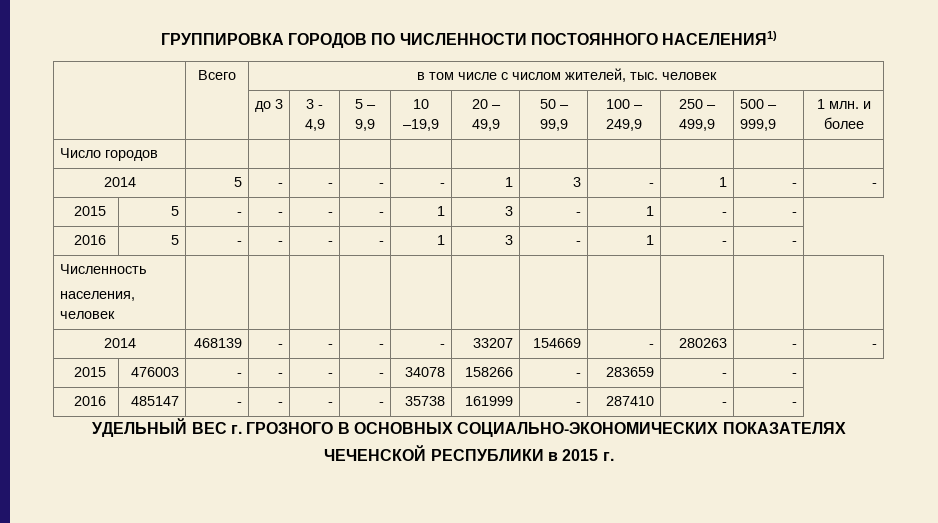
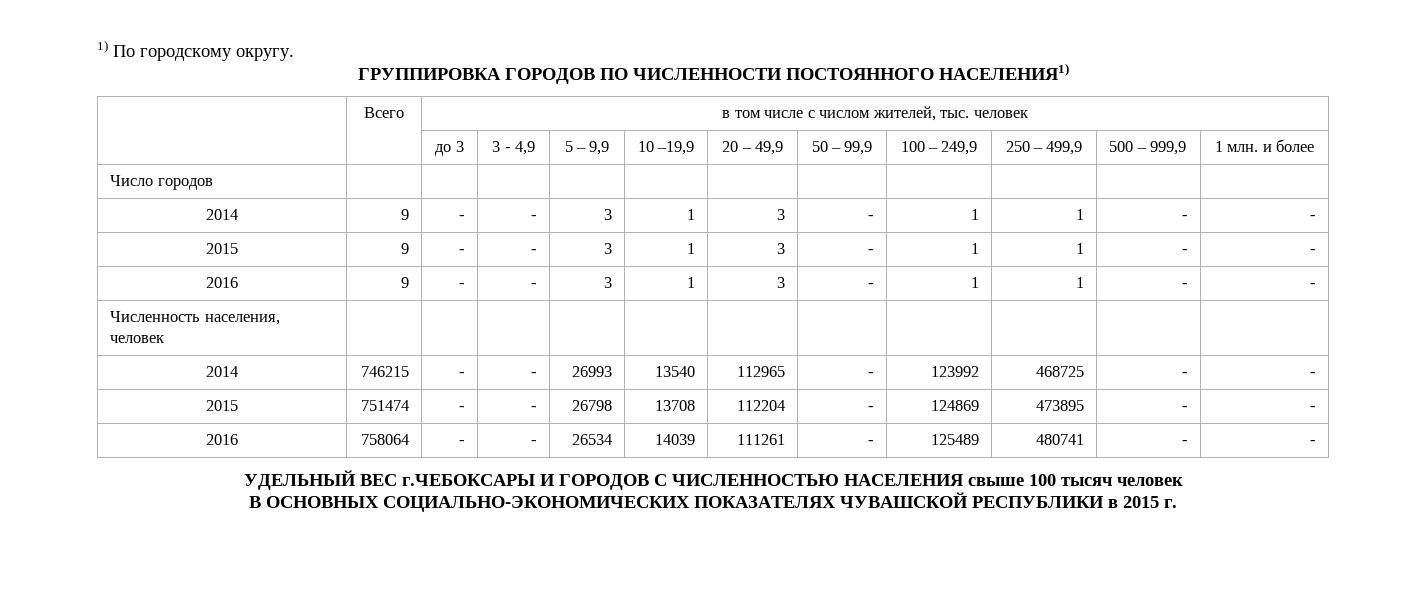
+ 1) По городскому округу.
- 2014 | 5 | - | - | - | - | 1 | 3 | - | 1 | - | -
- 2015 | 5 | - | - | - | - | 1 | 3 | - | 1 | - | -
- 2016 | 5 | - | - | - | - | 1 | 3 | - | 1 | - | -
+ 2014 | 9 | - | - | 3 | 1 | 3 | - | 1 | 1 | - | -
+ 2015 | 9 | - | - | 3 | 1 | 3 | - | 1 | 1 | - | -
+ 2016 | 9 | - | - | 3 | 1 | 3 | - | 1 | 1 | - | -
- Численность
- населения, человек | | | | | | | | | | |
+ Численность населения, человек | | | | | | | | | | |
- 2014 | 468139 | - | - | - | - | 33207 | 154669 | - | 280263 | - | -
- 2015 | 476003 | - | - | - | - | 34078 | 158266 | - | 283659 | - | -
- 2016 | 485147 | - | - | - | - | 35738 | 161999 | - | 287410 | - | -
- УДЕЛЬНЫЙ ВЕС г. ГРОЗНОГО В ОСНОВНЫХ СОЦИАЛЬНО-ЭКОНОМИЧЕСКИХ ПОКАЗАТЕЛЯХ
- ЧЕЧЕНСКОЙ РЕСПУБЛИКИ в 2015 г.
+ 2014 | 746215 | - | - | 26993 | 13540 | 112965 | - | 123992 | 468725 | - | -
+ 2015 | 751474 | - | - | 26798 | 13708 | 112204 | - | 124869 | 473895 | - | -
+ 2016 | 758064 | - | - | 26534 | 14039 | 111261 | - | 125489 | 480741 | - | -
+ УДЕЛЬНЫЙ ВЕС г.ЧЕБОКСАРЫ И ГОРОДОВ С ЧИСЛЕННОСТЬЮ НАСЕЛЕНИЯ свыше 100 тысяч человек
+ В ОСНОВНЫХ СОЦИАЛЬНО-ЭКОНОМИЧЕСКИХ ПОКАЗАТЕЛЯХ ЧУВАШСКОЙ РЕСПУБЛИКИ в 2015 г.

